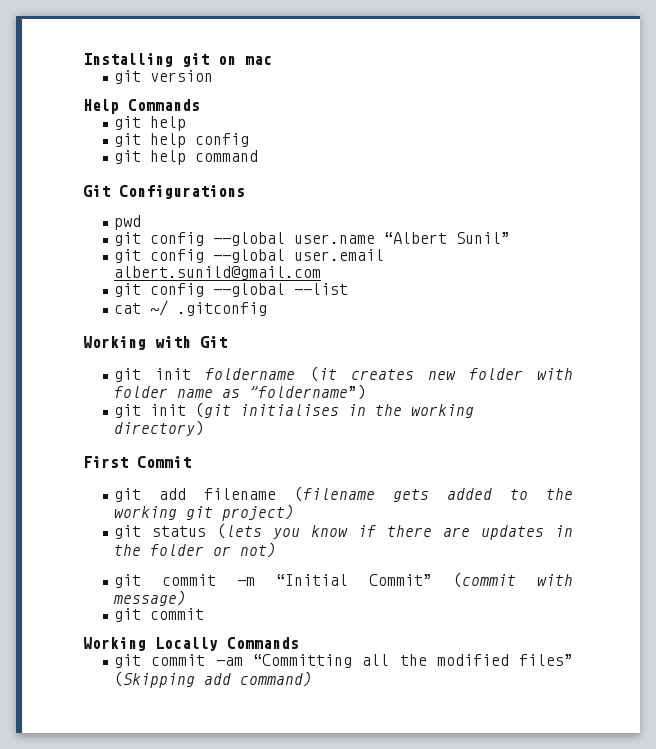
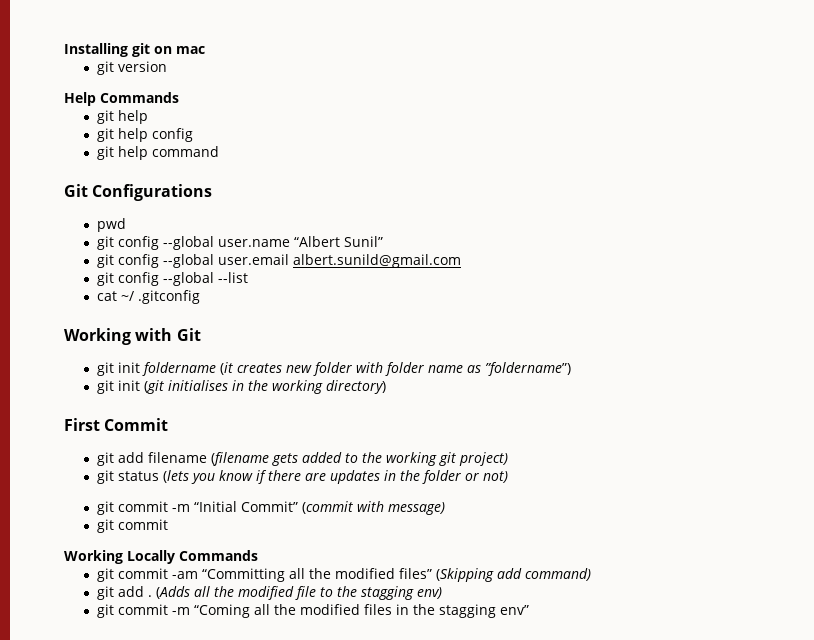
+ git add . (Adds all the modified file to the stagging env)
+ git commit -m “Coming all the modified files in the stagging env”

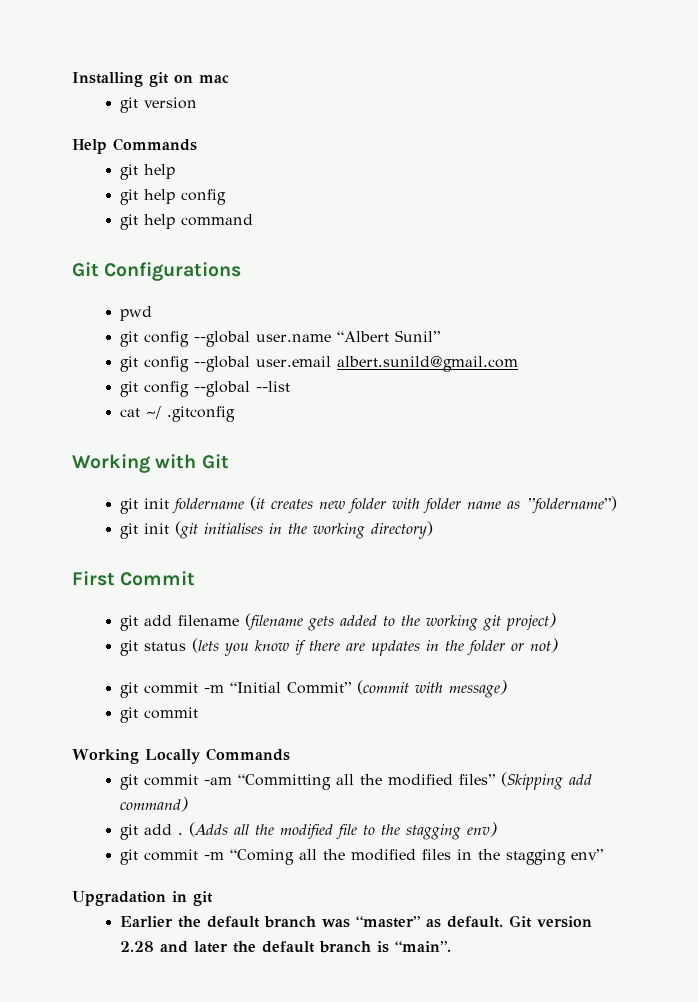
+ Upgradation in git
+ Earlier the default branch was “master” as default. Git version 2.28 and later the default branch is “main”.

